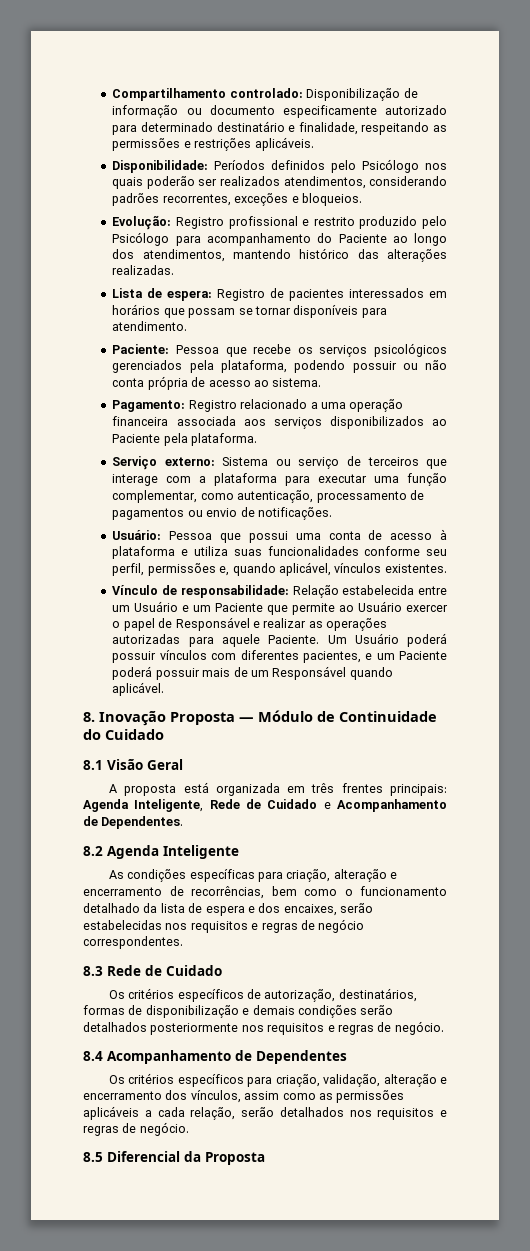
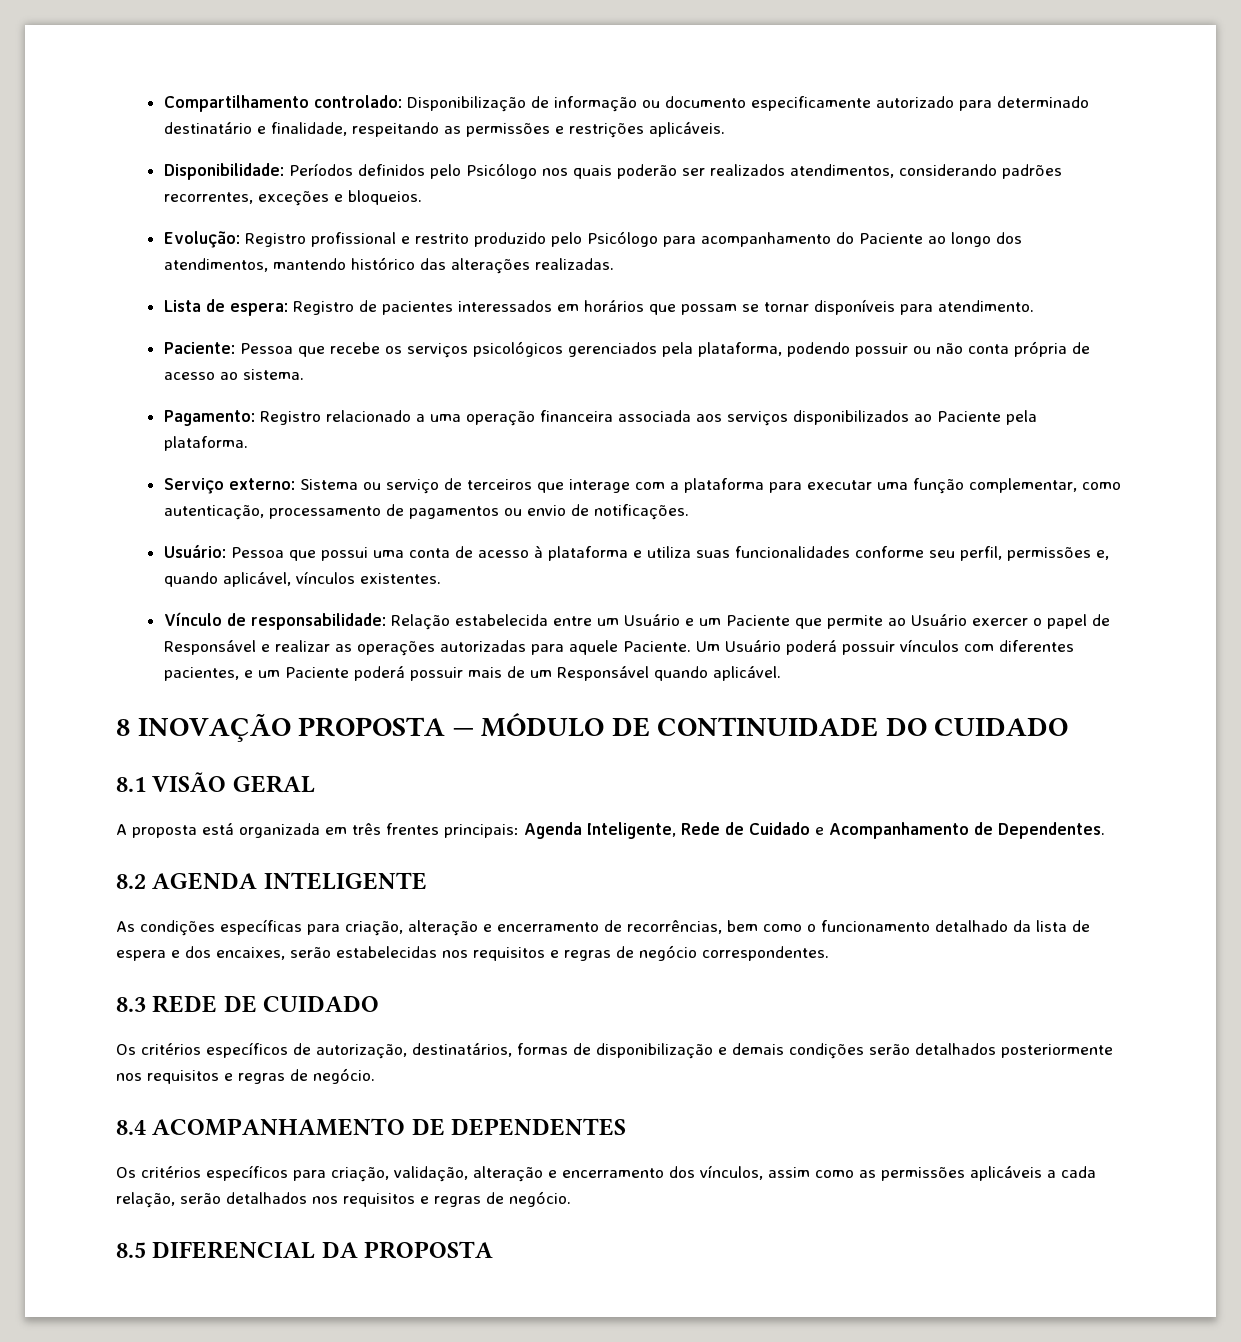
- 8. Inovação Proposta — Módulo de Continuidade do Cuidado
+ 8 INOVAÇÃO PROPOSTA — MÓDULO DE CONTINUIDADE DO CUIDADO
- 8.1 Visão Geral
+ 8.1 VISÃO GERAL
- 8.2 Agenda Inteligente
+ 8.2 AGENDA INTELIGENTE
- 8.3 Rede de Cuidado
+ 8.3 REDE DE CUIDADO
- 8.4 Acompanhamento de Dependentes
+ 8.4 ACOMPANHAMENTO DE DEPENDENTES
- 8.5 Diferencial da Proposta
+ 8.5 DIFERENCIAL DA PROPOSTA

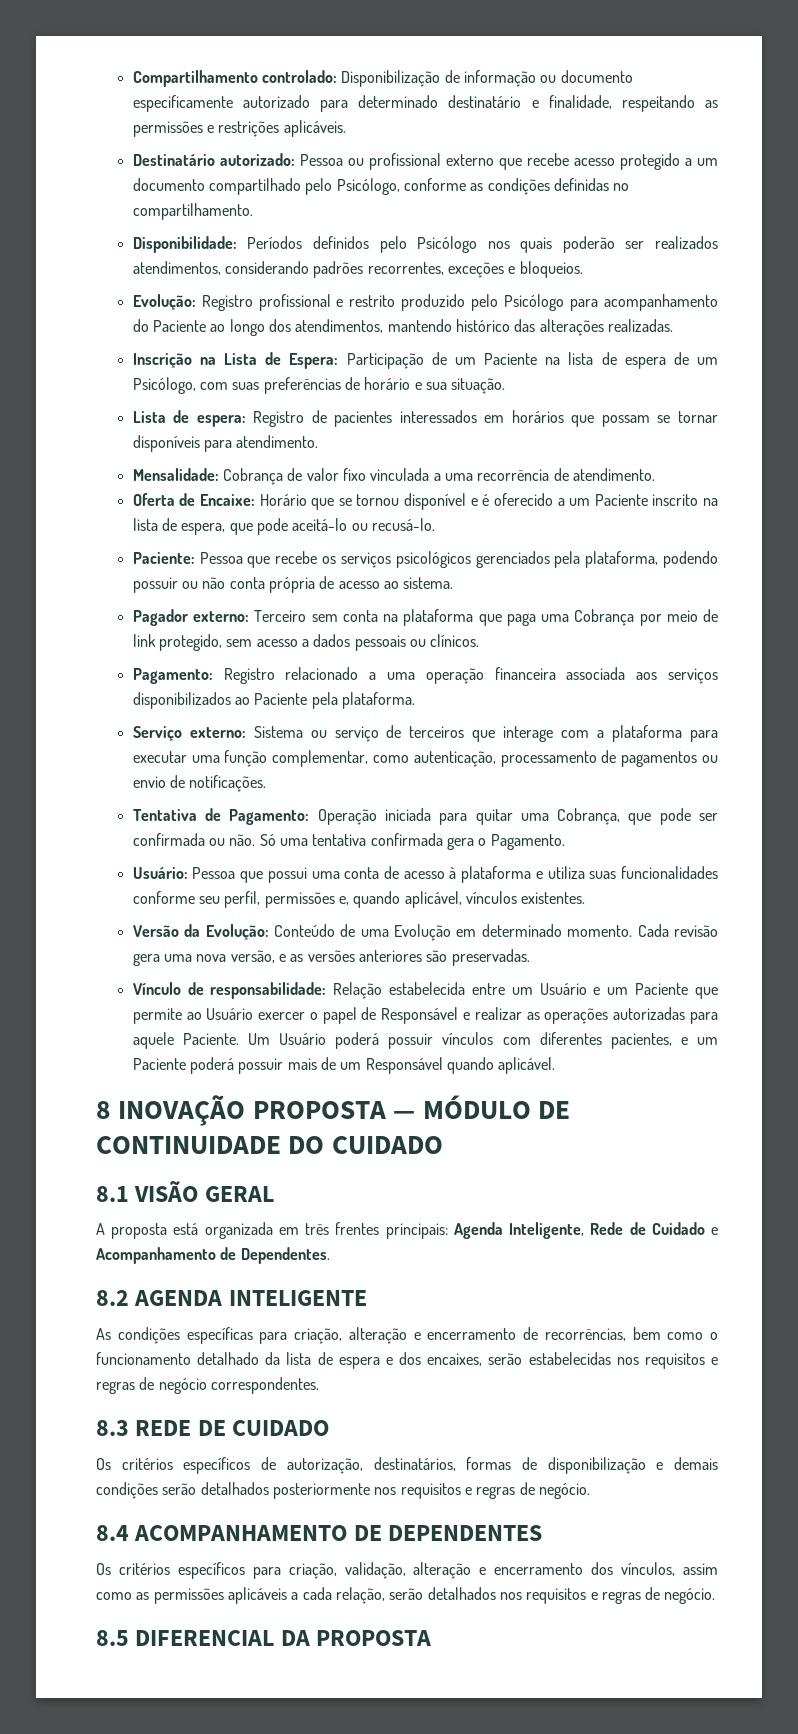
+ Destinatário autorizado: Pessoa ou profissional externo que recebe acesso protegido a um documento compartilhado pelo Psicólogo, conforme as condições definidas no compartilhamento.
+ Inscrição na Lista de Espera: Participação de um Paciente na lista de espera de um Psicólogo, com suas preferências de horário e sua situação.
+ Mensalidade: Cobrança de valor fixo vinculada a uma recorrência de atendimento.
+ Oferta de Encaixe: Horário que se tornou disponível e é oferecido a um Paciente inscrito na lista de espera, que pode aceitá-lo ou recusá-lo.
+ Pagador externo: Terceiro sem conta na plataforma que paga uma Cobrança por meio de link protegido, sem acesso a dados pessoais ou clínicos.
+ Tentativa de Pagamento: Operação iniciada para quitar uma Cobrança, que pode ser confirmada ou não. Só uma tentativa confirmada gera o Pagamento.
+ Versão da Evolução: Conteúdo de uma Evolução em determinado momento. Cada revisão gera uma nova versão, e as versões anteriores são preservadas.

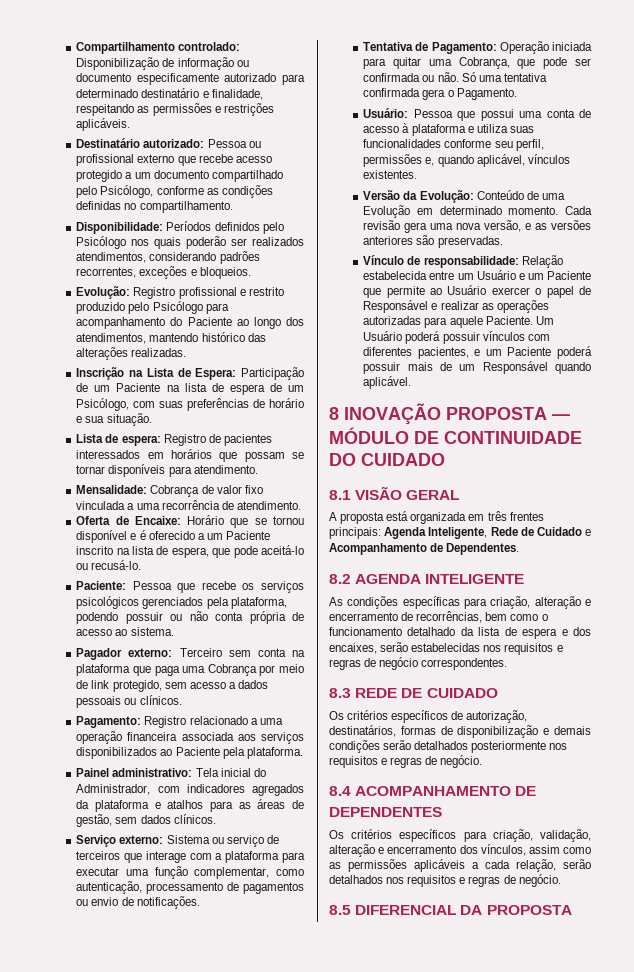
+ Painel administrativo: Tela inicial do Administrador, com indicadores agregados da plataforma e atalhos para as áreas de gestão, sem dados clínicos.

